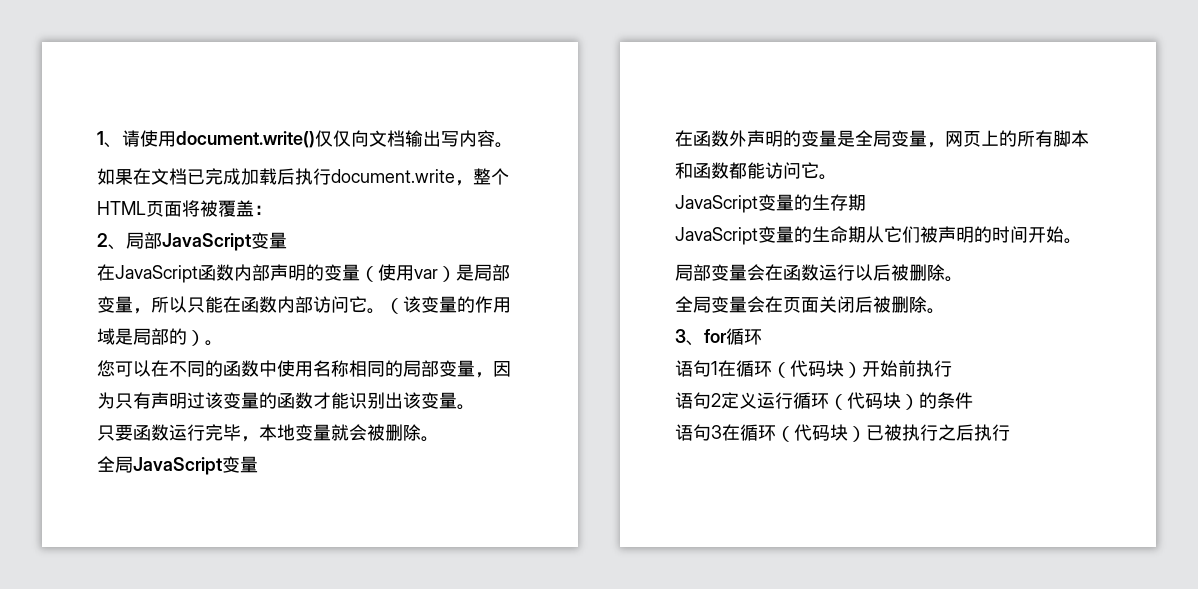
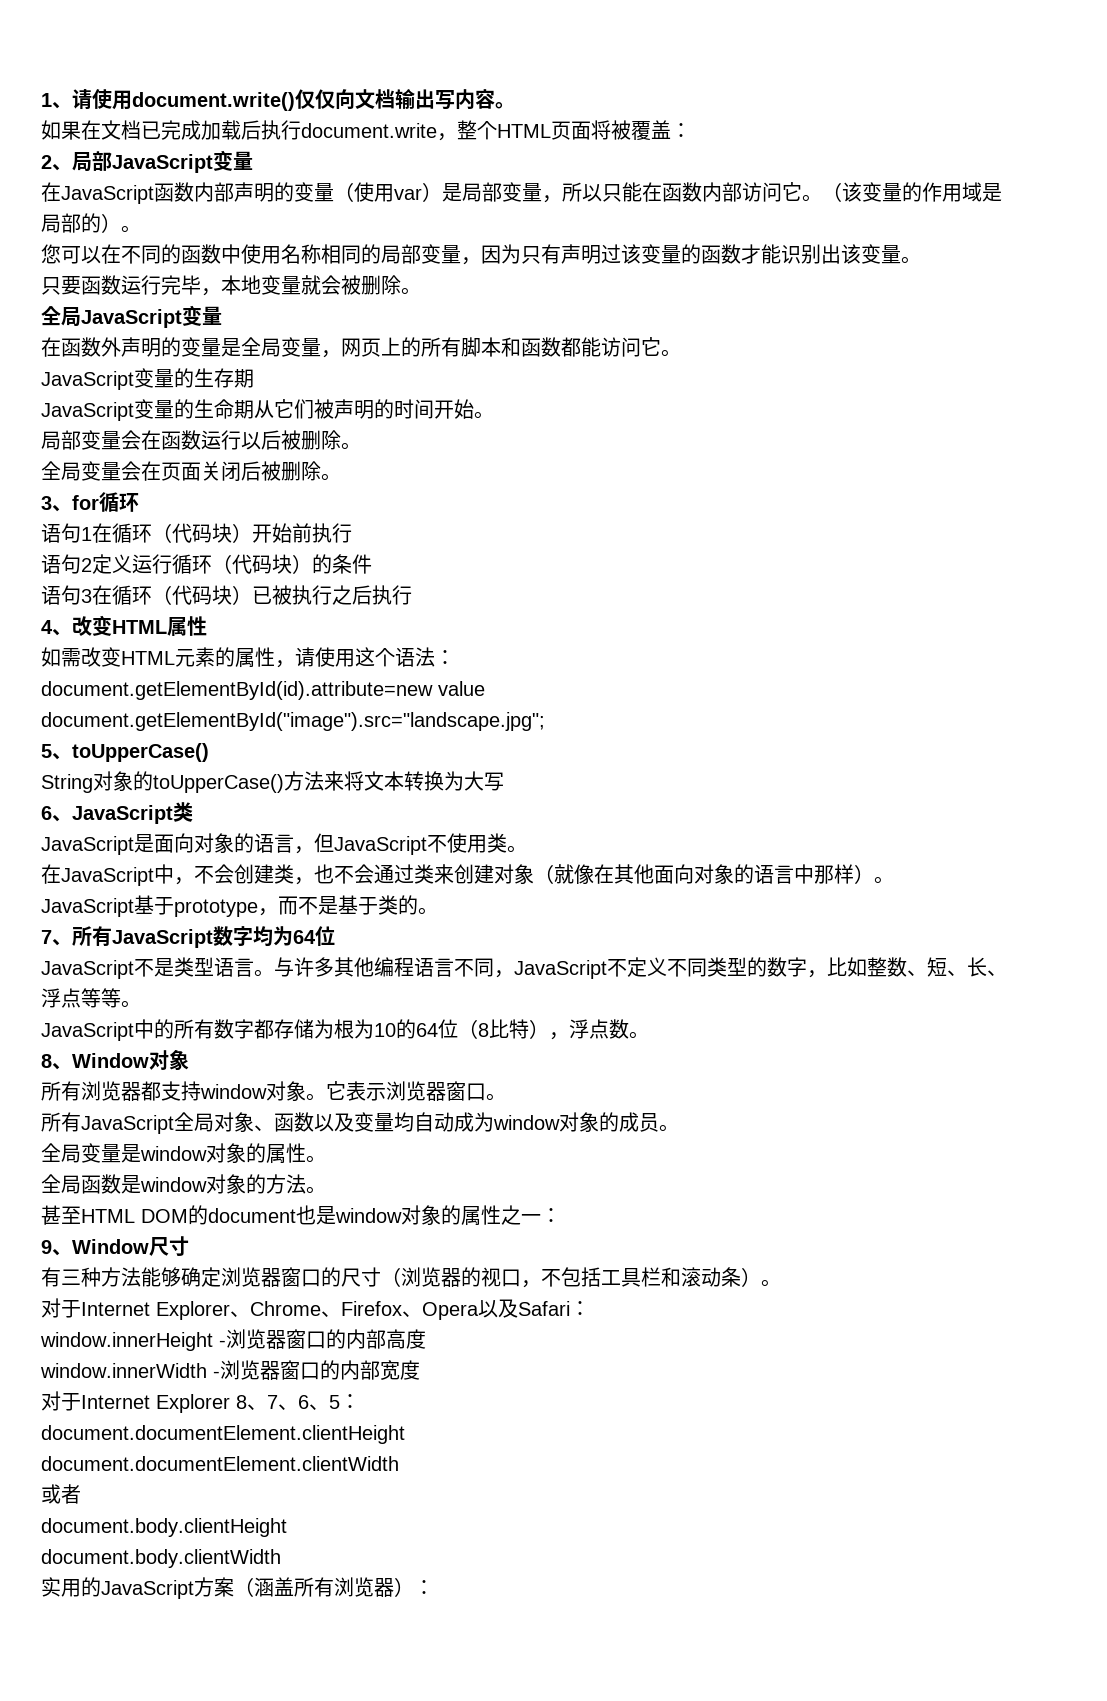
+ 4、改变HTML属性
+ 如需改变HTML元素的属性，请使用这个语法：
+ document.getElementById(id).attribute=new value
+ document.getElementById("image").src="landscape.jpg";
+ 5、toUpperCase()
+ String对象的toUpperCase()方法来将文本转换为大写
+ 6、JavaScript类
+ JavaScript是面向对象的语言，但JavaScript不使用类。
+ 在JavaScript中，不会创建类，也不会通过类来创建对象（就像在其他面向对象的语言中那样）。
+ JavaScript基于prototype，而不是基于类的。
+ 7、所有JavaScript数字均为64位
+ JavaScript不是类型语言。与许多其他编程语言不同，JavaScript不定义不同类型的数字，比如整数、短、长、浮点等等。
+ JavaScript中的所有数字都存储为根为10的64位（8比特），浮点数。
+ 8、Window对象
+ 所有浏览器都支持window对象。它表示浏览器窗口。
+ 所有JavaScript全局对象、函数以及变量均自动成为window对象的成员。
+ 全局变量是window对象的属性。
+ 全局函数是window对象的方法。
+ 甚至HTML DOM的document也是window对象的属性之一：
+ 9、Window尺寸
+ 有三种方法能够确定浏览器窗口的尺寸（浏览器的视口，不包括工具栏和滚动条）。
+ 对于Internet Explorer、Chrome、Firefox、Opera以及Safari：
+ window.innerHeight -浏览器窗口的内部高度
+ window.innerWidth -浏览器窗口的内部宽度
+ 对于Internet Explorer 8、7、6、5：
+ document.documentElement.clientHeight
+ document.documentElement.clientWidth
+ 或者
+ document.body.clientHeight
+ document.body.clientWidth
+ 实用的JavaScript方案（涵盖所有浏览器）：

